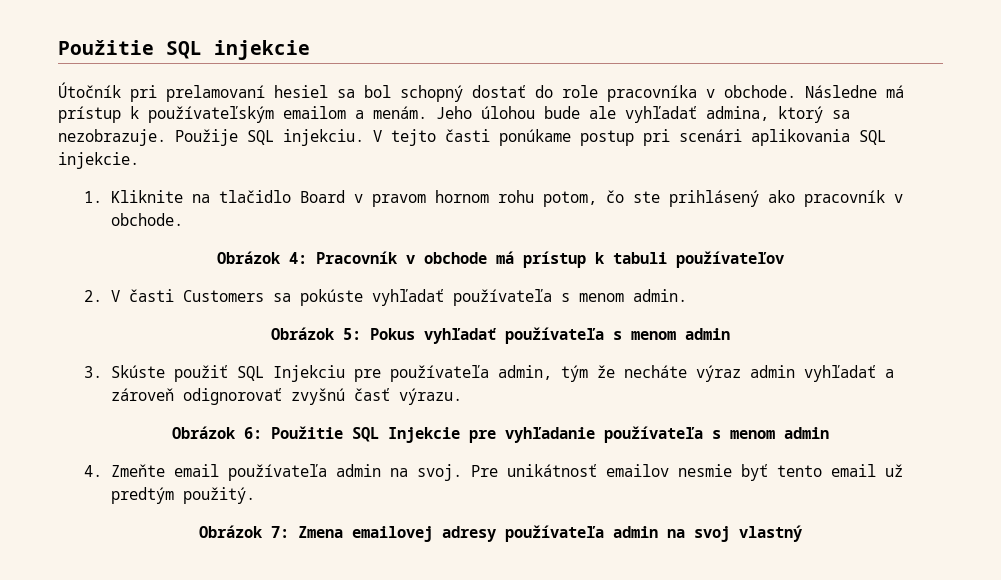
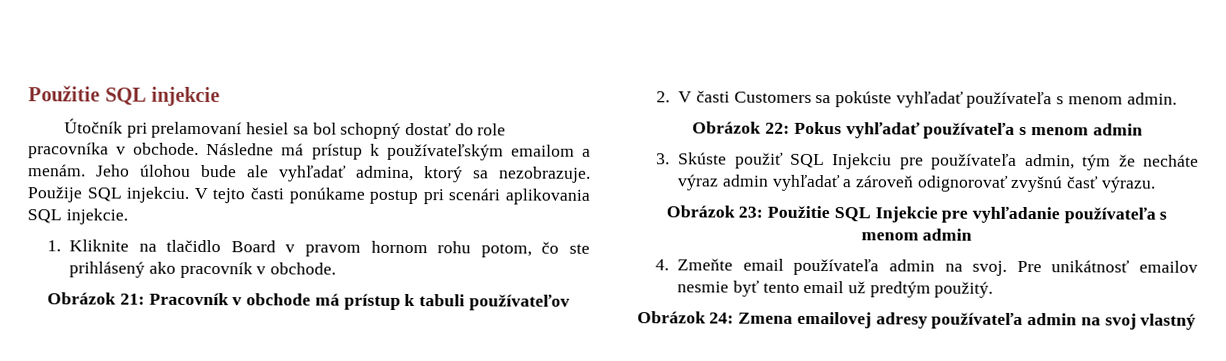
- Obrázok 4: Pracovník v obchode má prístup k tabuli používateľov
+ Obrázok 21: Pracovník v obchode má prístup k tabuli používateľov
- Obrázok 5: Pokus vyhľadať používateľa s menom admin
+ Obrázok 22: Pokus vyhľadať používateľa s menom admin
- Obrázok 6: Použitie SQL Injekcie pre vyhľadanie používateľa s menom admin
+ Obrázok 23: Použitie SQL Injekcie pre vyhľadanie používateľa s menom admin
- Obrázok 7: Zmena emailovej adresy používateľa admin na svoj vlastný
+ Obrázok 24: Zmena emailovej adresy používateľa admin na svoj vlastný

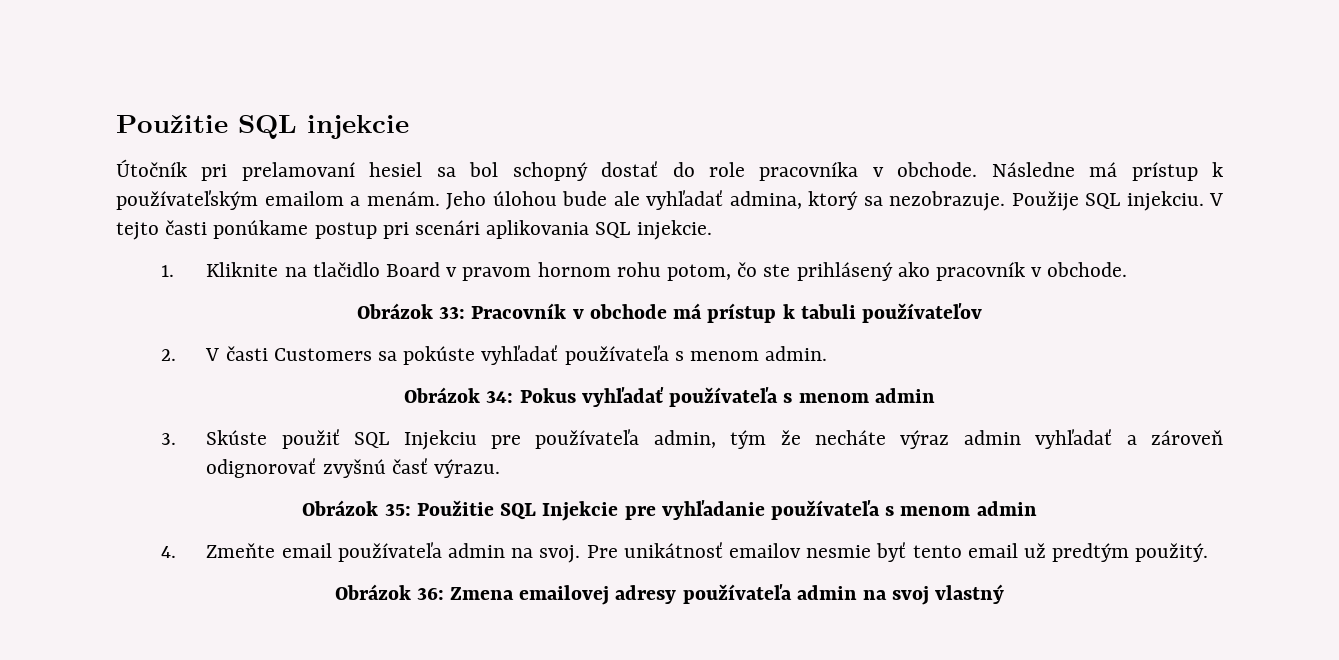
- Obrázok 21: Pracovník v obchode má prístup k tabuli používateľov
+ Obrázok 33: Pracovník v obchode má prístup k tabuli používateľov
- Obrázok 22: Pokus vyhľadať používateľa s menom admin
+ Obrázok 34: Pokus vyhľadať používateľa s menom admin
- Obrázok 23: Použitie SQL Injekcie pre vyhľadanie používateľa s menom admin
+ Obrázok 35: Použitie SQL Injekcie pre vyhľadanie používateľa s menom admin
- Obrázok 24: Zmena emailovej adresy používateľa admin na svoj vlastný
+ Obrázok 36: Zmena emailovej adresy používateľa admin na svoj vlastný

